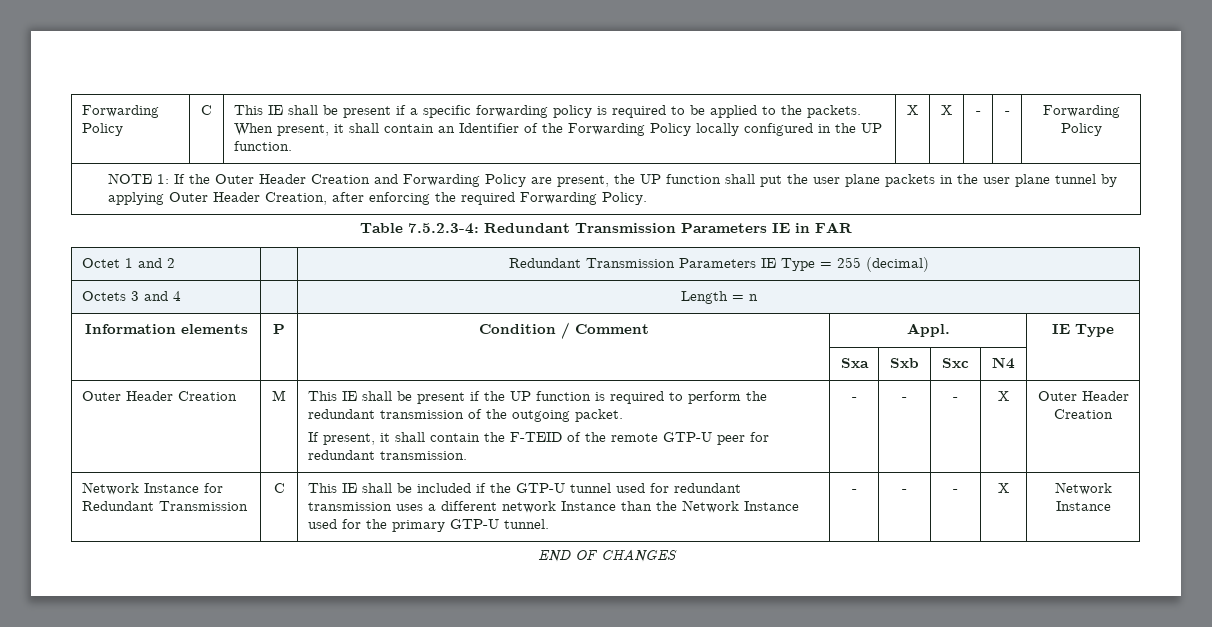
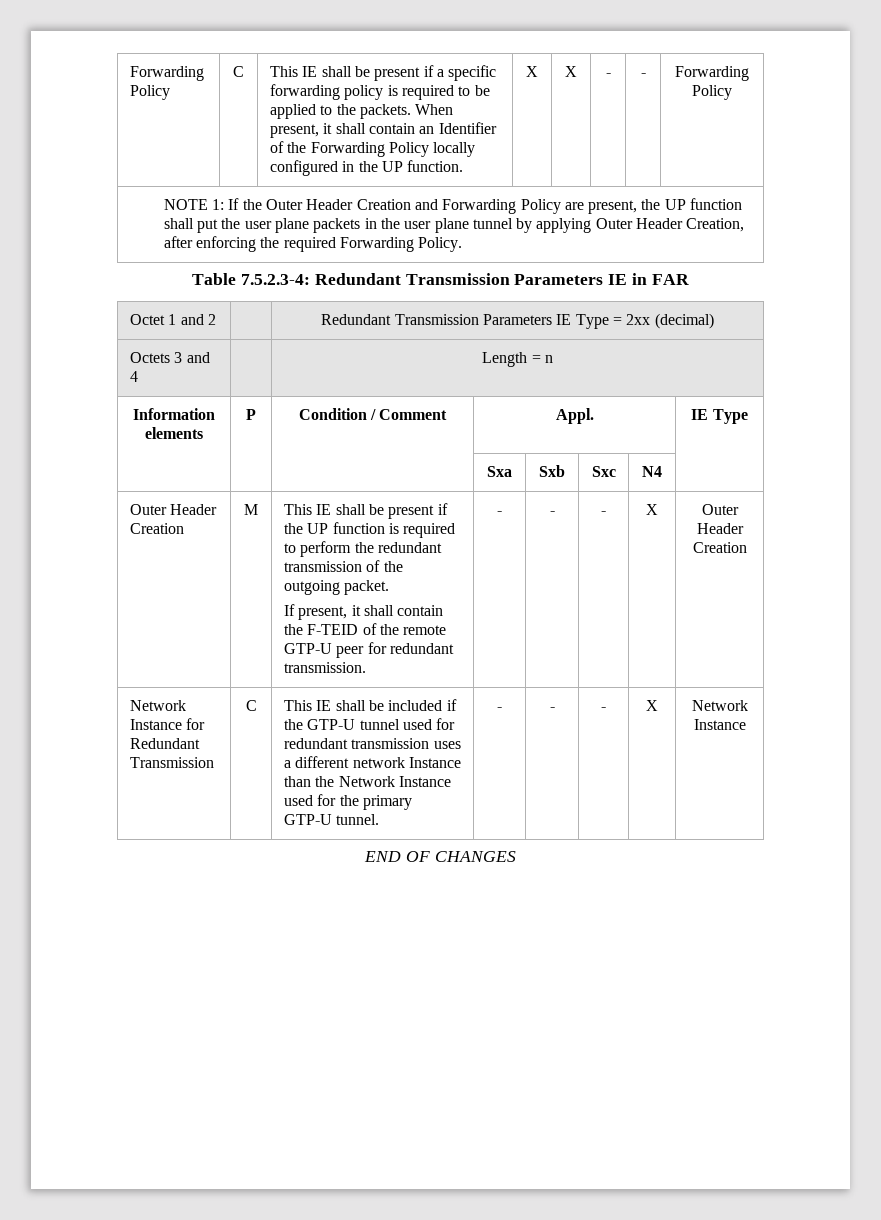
- Octet 1 and 2 | | Redundant Transmission Parameters IE Type = 255 (decimal)
+ Octet 1 and 2 | | Redundant Transmission Parameters IE Type = 2xx (decimal)

